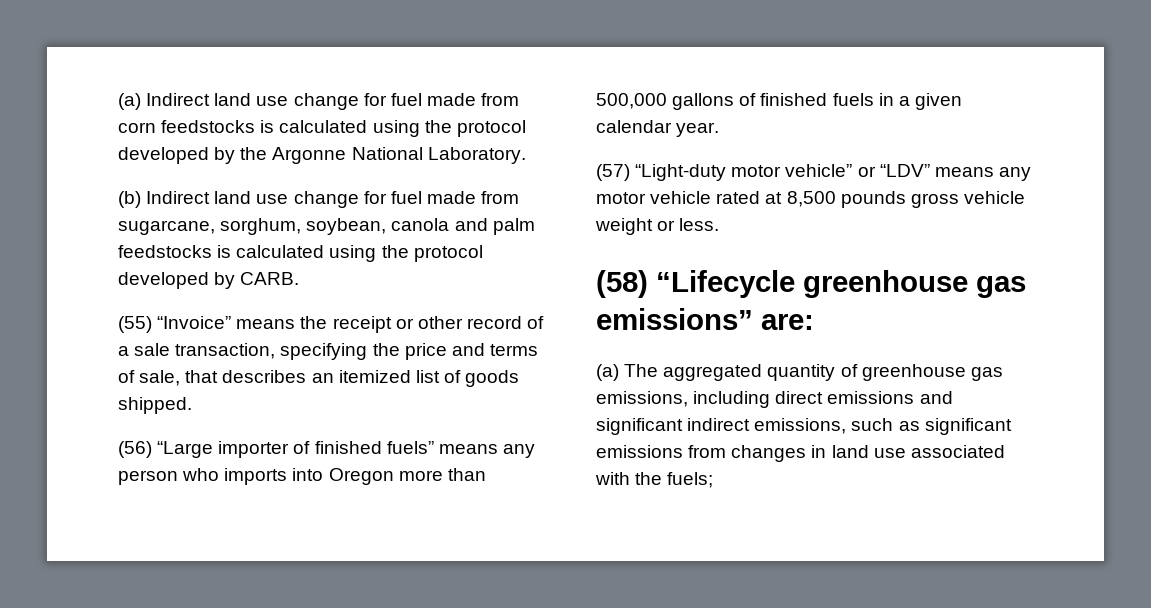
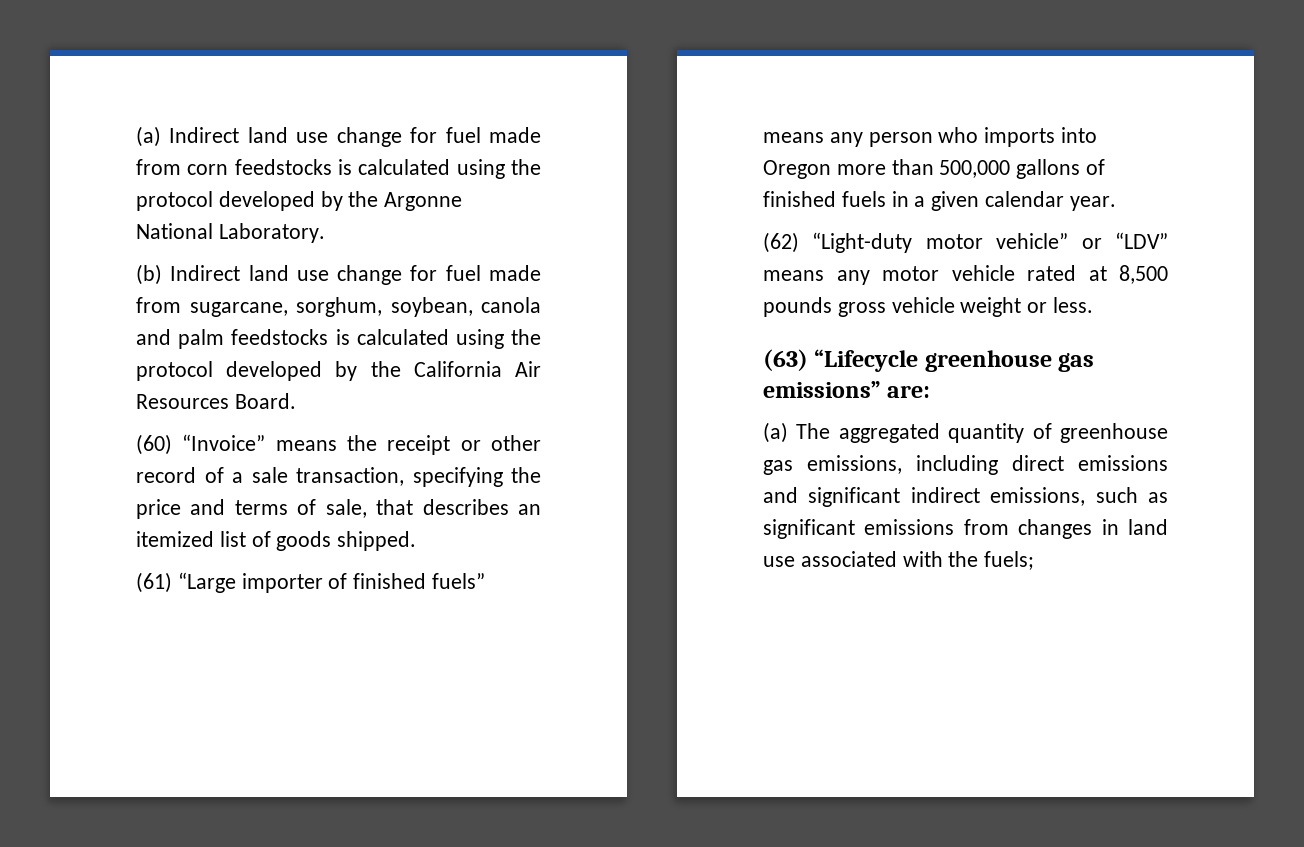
- (b) Indirect land use change for fuel made from sugarcane, sorghum, soybean, canola and palm feedstocks is calculated using the protocol developed by CARB.
- (55) “Invoice” means the receipt or other record of a sale transaction, specifying the price and terms of sale, that describes an itemized list of goods shipped.
+ (b) Indirect land use change for fuel made from sugarcane, sorghum, soybean, canola and palm feedstocks is calculated using the protocol developed by the California Air Resources Board.
+ (60) “Invoice” means the receipt or other record of a sale transaction, specifying the price and terms of sale, that describes an itemized list of goods shipped.
- (56) “Large importer of finished fuels” means any person who imports into Oregon more than 500,000 gallons of finished fuels in a given calendar year.
+ (61) “Large importer of finished fuels” means any person who imports into Oregon more than 500,000 gallons of finished fuels in a given calendar year.
- (57) “Light-duty motor vehicle” or “LDV” means any motor vehicle rated at 8,500 pounds gross vehicle weight or less.
+ (62) “Light-duty motor vehicle” or “LDV” means any motor vehicle rated at 8,500 pounds gross vehicle weight or less.
- (58) “Lifecycle greenhouse gas emissions” are:
+ (63) “Lifecycle greenhouse gas emissions” are:

